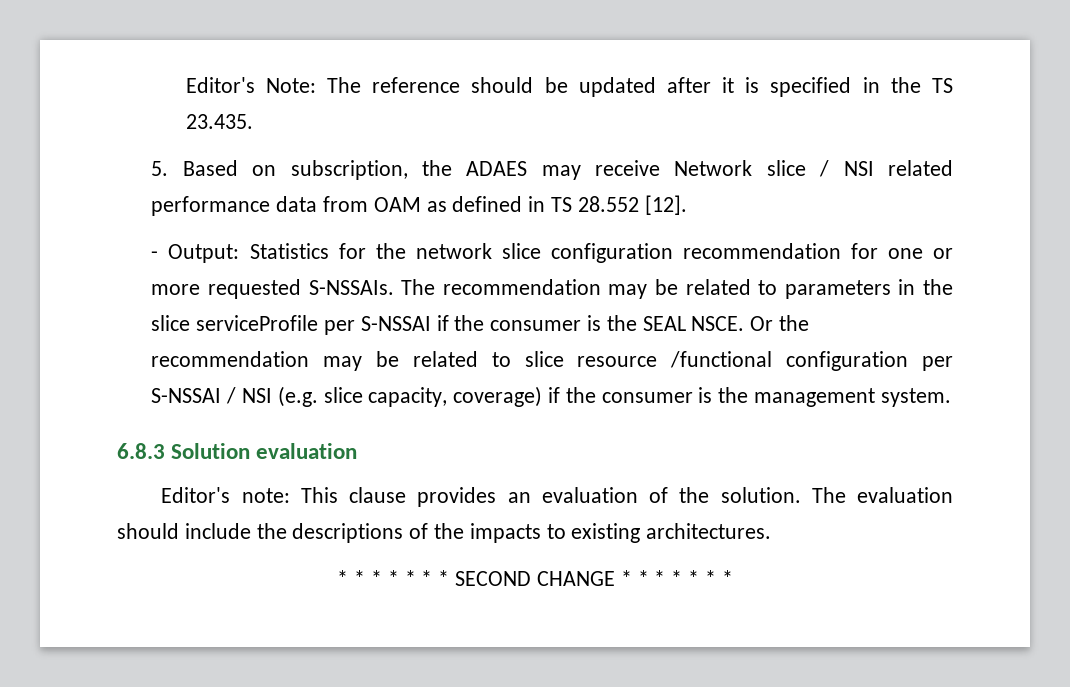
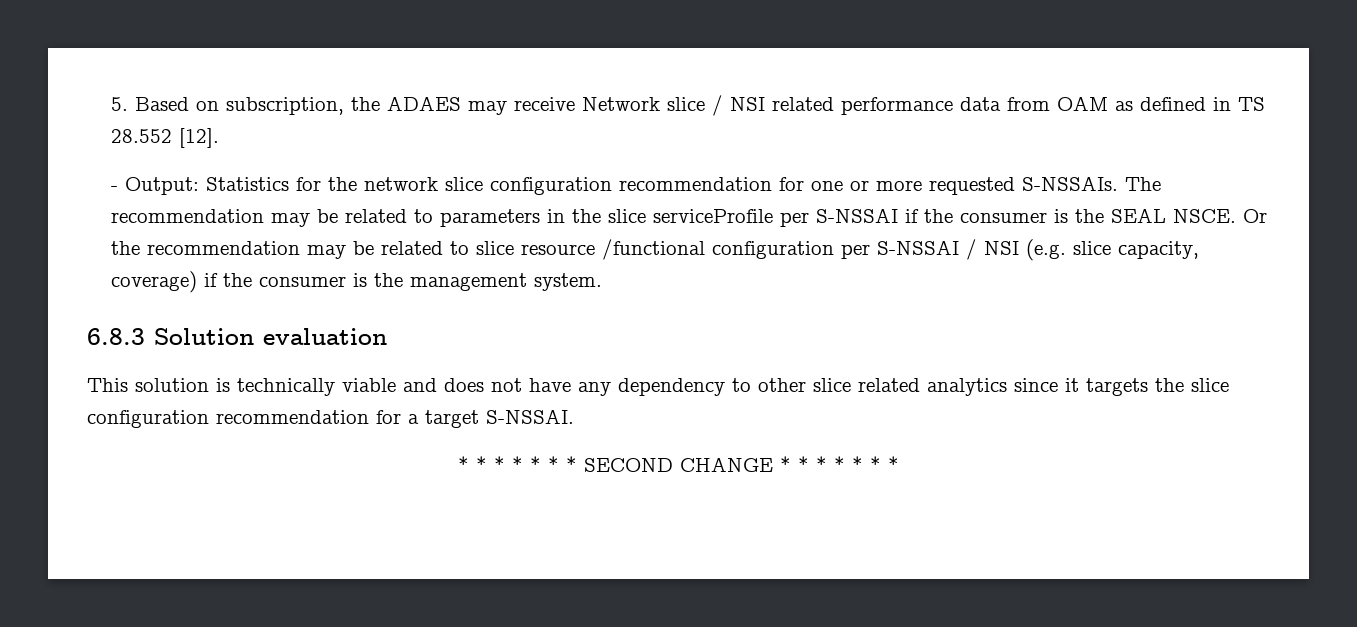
- Editor's Note: The reference should be updated after it is specified in the TS 23.435.
- Editor's note: This clause provides an evaluation of the solution. The evaluation should include the descriptions of the impacts to existing architectures.
+ This solution is technically viable and does not have any dependency to other slice related analytics since it targets the slice configuration recommendation for a target S-NSSAI.

